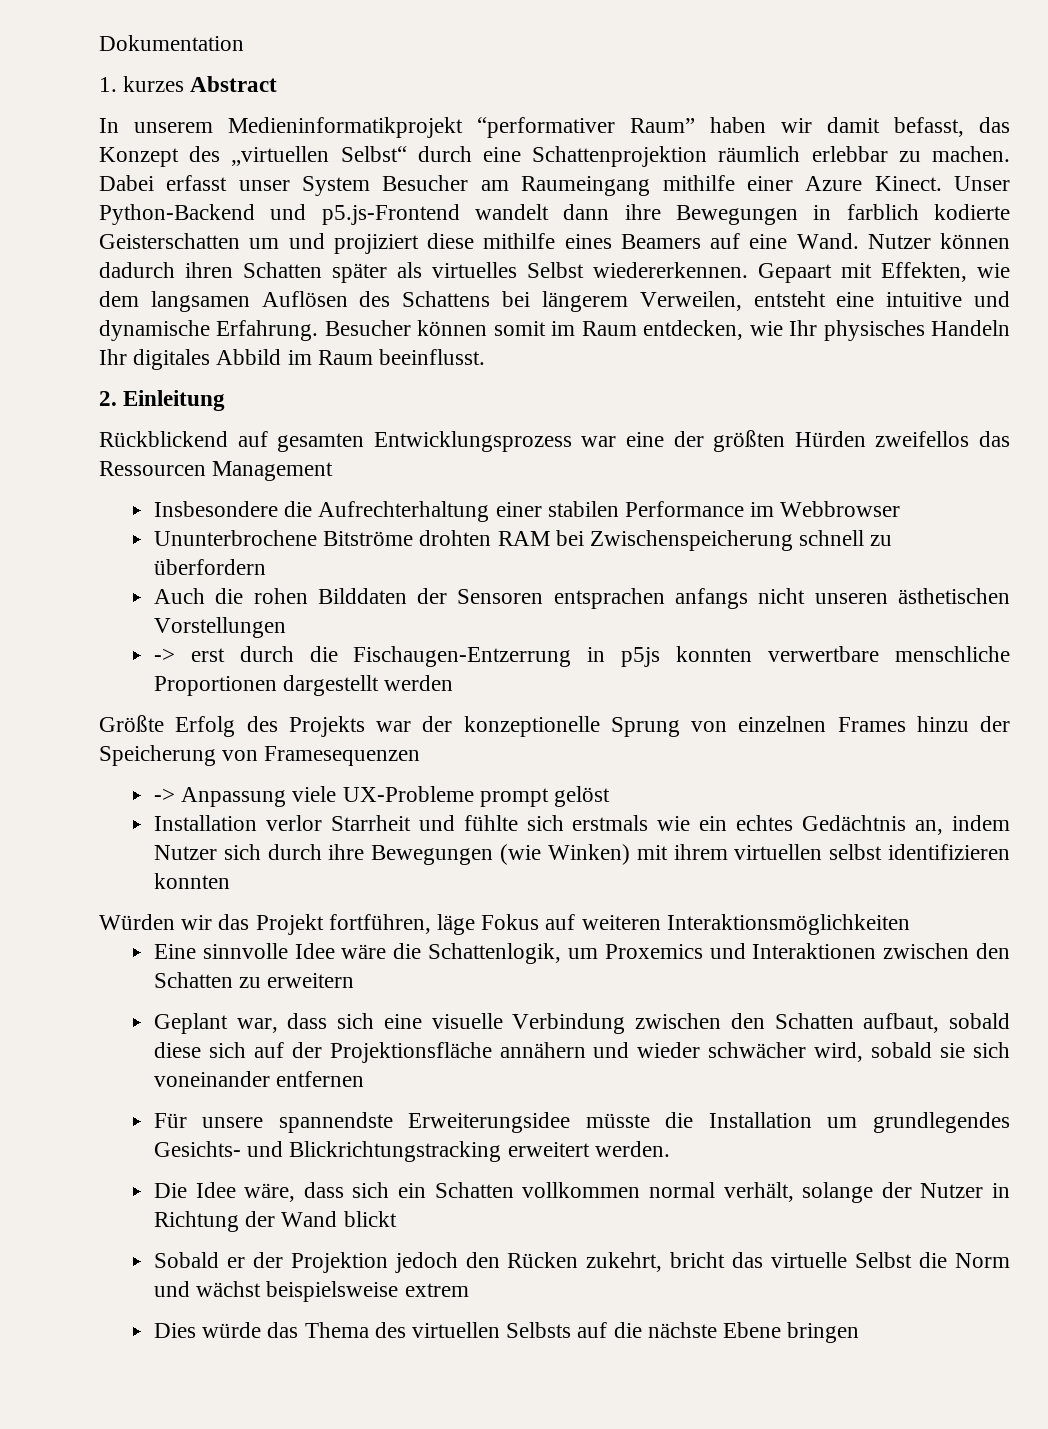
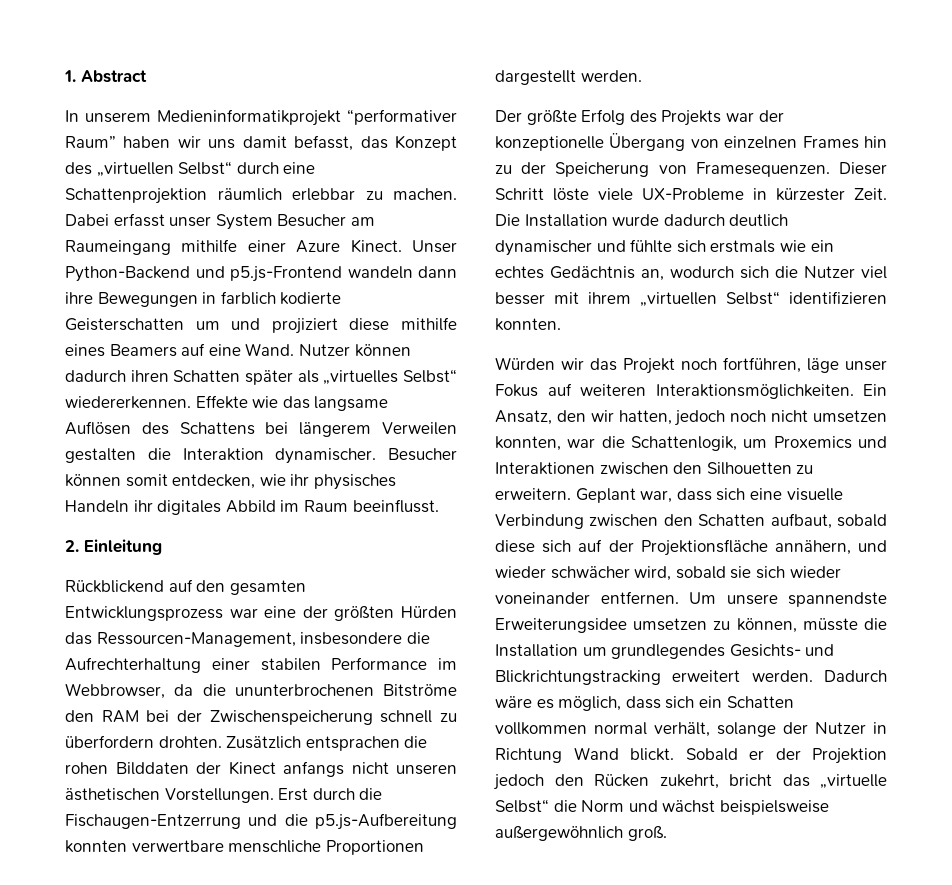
- Dokumentation
- 1. kurzes Abstract
+ 1. Abstract
- In unserem Medieninformatikprojekt “performativer Raum” haben wir damit befasst, das Konzept des „virtuellen Selbst“ durch eine Schattenprojektion räumlich erlebbar zu machen.
+ In unserem Medieninformatikprojekt “performativer Raum” haben wir uns damit befasst, das Konzept des „virtuellen Selbst“ durch eine Schattenprojektion räumlich erlebbar zu machen.
- Unser Python-Backend und p5.js-Frontend wandelt dann ihre Bewegungen in farblich kodierte Geisterschatten um und projiziert diese mithilfe eines Beamers auf eine Wand.
+ Unser Python-Backend und p5.js-Frontend wandeln dann ihre Bewegungen in farblich kodierte Geisterschatten um und projiziert diese mithilfe eines Beamers auf eine Wand.
- Nutzer können dadurch ihren Schatten später als virtuelles Selbst wiedererkennen. Gepaart mit Effekten, wie dem langsamen Auflösen des Schattens bei längerem Verweilen, entsteht eine intuitive und dynamische Erfahrung.
+ Nutzer können dadurch ihren Schatten später als „virtuelles Selbst“ wiedererkennen. Effekte wie das langsame Auflösen des Schattens bei längerem Verweilen gestalten die Interaktion dynamischer.
- Besucher können somit im Raum entdecken, wie Ihr physisches Handeln Ihr digitales Abbild im Raum beeinflusst.
+ Besucher können somit entdecken, wie ihr physisches Handeln ihr digitales Abbild im Raum beeinflusst.
- Rückblickend auf gesamten Entwicklungsprozess war eine der größten Hürden zweifellos das Ressourcen Management
- Insbesondere die Aufrechterhaltung einer stabilen Performance im Webbrowser
- Ununterbrochene Bitströme drohten RAM bei Zwischenspeicherung schnell zu überfordern
- Auch die rohen Bilddaten der Sensoren entsprachen anfangs nicht unseren ästhetischen Vorstellungen
- -> erst durch die Fischaugen-Entzerrung in p5js konnten verwertbare menschliche Proportionen dargestellt werden
- Größte Erfolg des Projekts war der konzeptionelle Sprung von einzelnen Frames hinzu der Speicherung von Framesequenzen
- -> Anpassung viele UX-Probleme prompt gelöst
- Installation verlor Starrheit und fühlte sich erstmals wie ein echtes Gedächtnis an, indem Nutzer sich durch ihre Bewegungen (wie Winken) mit ihrem virtuellen selbst identifizieren konnten
+ Rückblickend auf den gesamten Entwicklungsprozess war eine der größten Hürden das Ressourcen-Management, insbesondere die Aufrechterhaltung einer stabilen Performance im Webbrowser, da die ununterbrochenen Bitströme den RAM bei der Zwischenspeicherung schnell zu überfordern drohten. Zusätzlich entsprachen die rohen Bilddaten der Kinect anfangs nicht unseren ästhetischen Vorstellungen. Erst durch die Fischaugen-Entzerrung und die p5.js-Aufbereitung konnten verwertbare menschliche Proportionen dargestellt werden.
+ Der größte Erfolg des Projekts war der konzeptionelle Übergang von einzelnen Frames hin zu der Speicherung von Framesequenzen. Dieser Schritt löste viele UX-Probleme in kürzester Zeit. Die Installation wurde dadurch deutlich dynamischer und fühlte sich erstmals wie ein echtes Gedächtnis an, wodurch sich die Nutzer viel besser mit ihrem „virtuellen Selbst“ identifizieren konnten.
- Würden wir das Projekt fortführen, läge Fokus auf weiteren Interaktionsmöglichkeiten
- Eine sinnvolle Idee wäre die Schattenlogik, um Proxemics und Interaktionen zwischen den Schatten zu erweitern
- Geplant war, dass sich eine visuelle Verbindung zwischen den Schatten aufbaut, sobald diese sich auf der Projektionsfläche annähern und wieder schwächer wird, sobald sie sich voneinander entfernen
- Für unsere spannendste Erweiterungsidee müsste die Installation um grundlegendes Gesichts- und Blickrichtungstracking erweitert werden.
- Die Idee wäre, dass sich ein Schatten vollkommen normal verhält, solange der Nutzer in Richtung der Wand blickt
- Sobald er der Projektion jedoch den Rücken zukehrt, bricht das virtuelle Selbst die Norm und wächst beispielsweise extrem
- Dies würde das Thema des virtuellen Selbsts auf die nächste Ebene bringen
+ Würden wir das Projekt noch fortführen, läge unser Fokus auf weiteren Interaktionsmöglichkeiten. Ein Ansatz, den wir hatten, jedoch noch nicht umsetzen konnten, war die Schattenlogik, um Proxemics und Interaktionen zwischen den Silhouetten zu erweitern. Geplant war, dass sich eine visuelle Verbindung zwischen den Schatten aufbaut, sobald diese sich auf der Projektionsfläche annähern, und wieder schwächer wird, sobald sie sich wieder voneinander entfernen. Um unsere spannendste Erweiterungsidee umsetzen zu können, müsste die Installation um grundlegendes Gesichts- und Blickrichtungstracking erweitert werden. Dadurch wäre es möglich, dass sich ein Schatten vollkommen normal verhält, solange der Nutzer in Richtung Wand blickt. Sobald er der Projektion jedoch den Rücken zukehrt, bricht das „virtuelle Selbst“ die Norm und wächst beispielsweise außergewöhnlich groß.

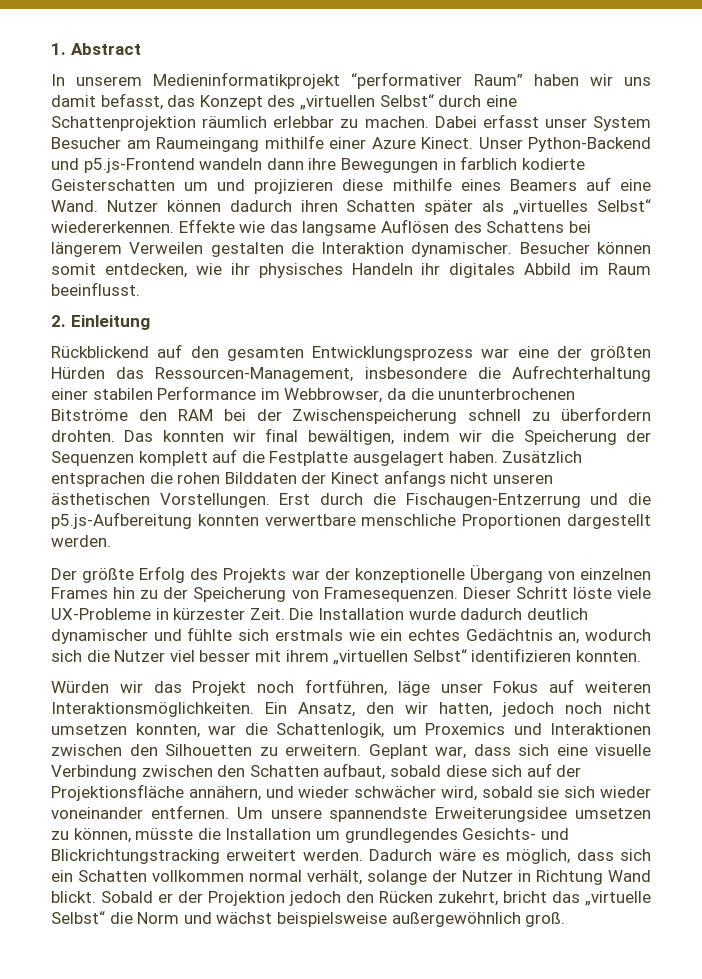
- Unser Python-Backend und p5.js-Frontend wandeln dann ihre Bewegungen in farblich kodierte Geisterschatten um und projiziert diese mithilfe eines Beamers auf eine Wand.
+ Unser Python-Backend und p5.js-Frontend wandeln dann ihre Bewegungen in farblich kodierte Geisterschatten um und projizieren diese mithilfe eines Beamers auf eine Wand.
+ Das konnten wir final bewältigen, indem wir die Speicherung der Sequenzen komplett auf die Festplatte ausgelagert haben.

